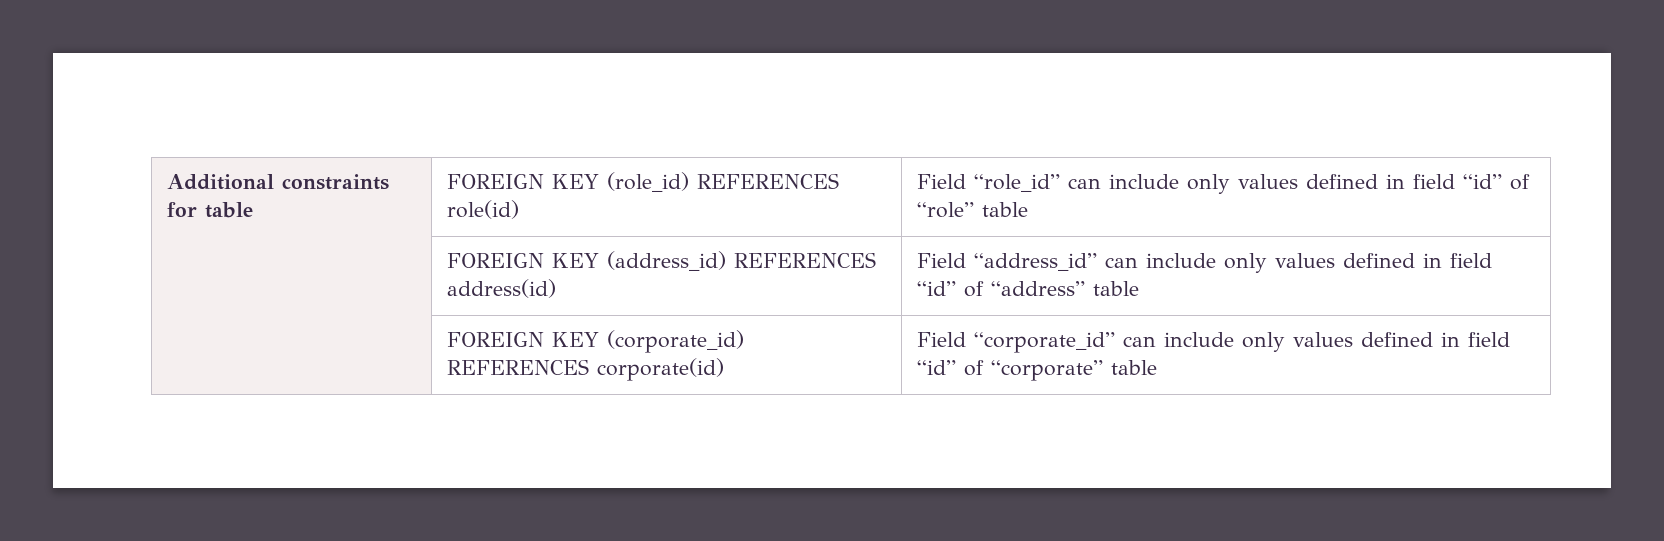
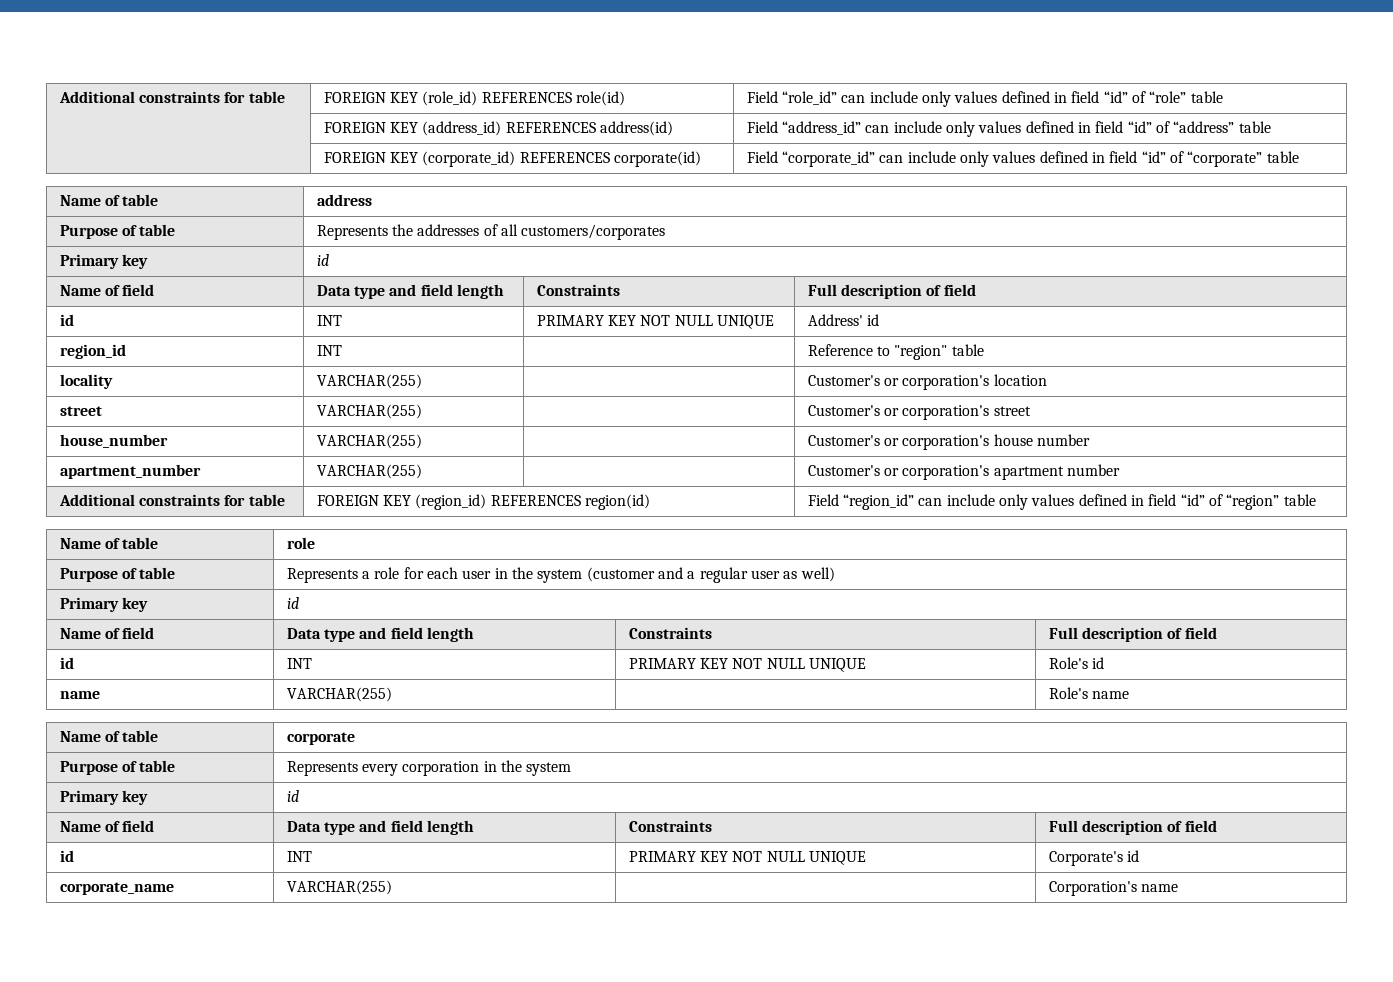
+ Name of table | address
+ Purpose of table | Represents the addresses of all customers/corporates
+ Primary key | id
+ Name of field | Data type and field length | Constraints | Full description of field
+ id | INT | PRIMARY KEY NOT NULL UNIQUE | Address' id
+ region_id | INT | | Reference to "region" table
+ locality | VARCHAR(255) | | Customer's or corporation's location
+ street | VARCHAR(255) | | Customer's or corporation's street
+ house_number | VARCHAR(255) | | Customer's or corporation's house number
+ apartment_number | VARCHAR(255) | | Customer's or corporation's apartment number
+ Additional constraints for table | FOREIGN KEY (region_id) REFERENCES region(id) | Field “region_id” can include only values defined in field “id” of “region” table
+ Name of table | role
+ Purpose of table | Represents a role for each user in the system (customer and a regular user as well)
+ Primary key | id
+ Name of field | Data type and field length | Constraints | Full description of field
+ id | INT | PRIMARY KEY NOT NULL UNIQUE | Role's id
+ name | VARCHAR(255) | | Role's name
+ Name of table | corporate
+ Purpose of table | Represents every corporation in the system
+ Primary key | id
+ Name of field | Data type and field length | Constraints | Full description of field
+ id | INT | PRIMARY KEY NOT NULL UNIQUE | Corporate's id
+ corporate_name | VARCHAR(255) | | Corporation's name

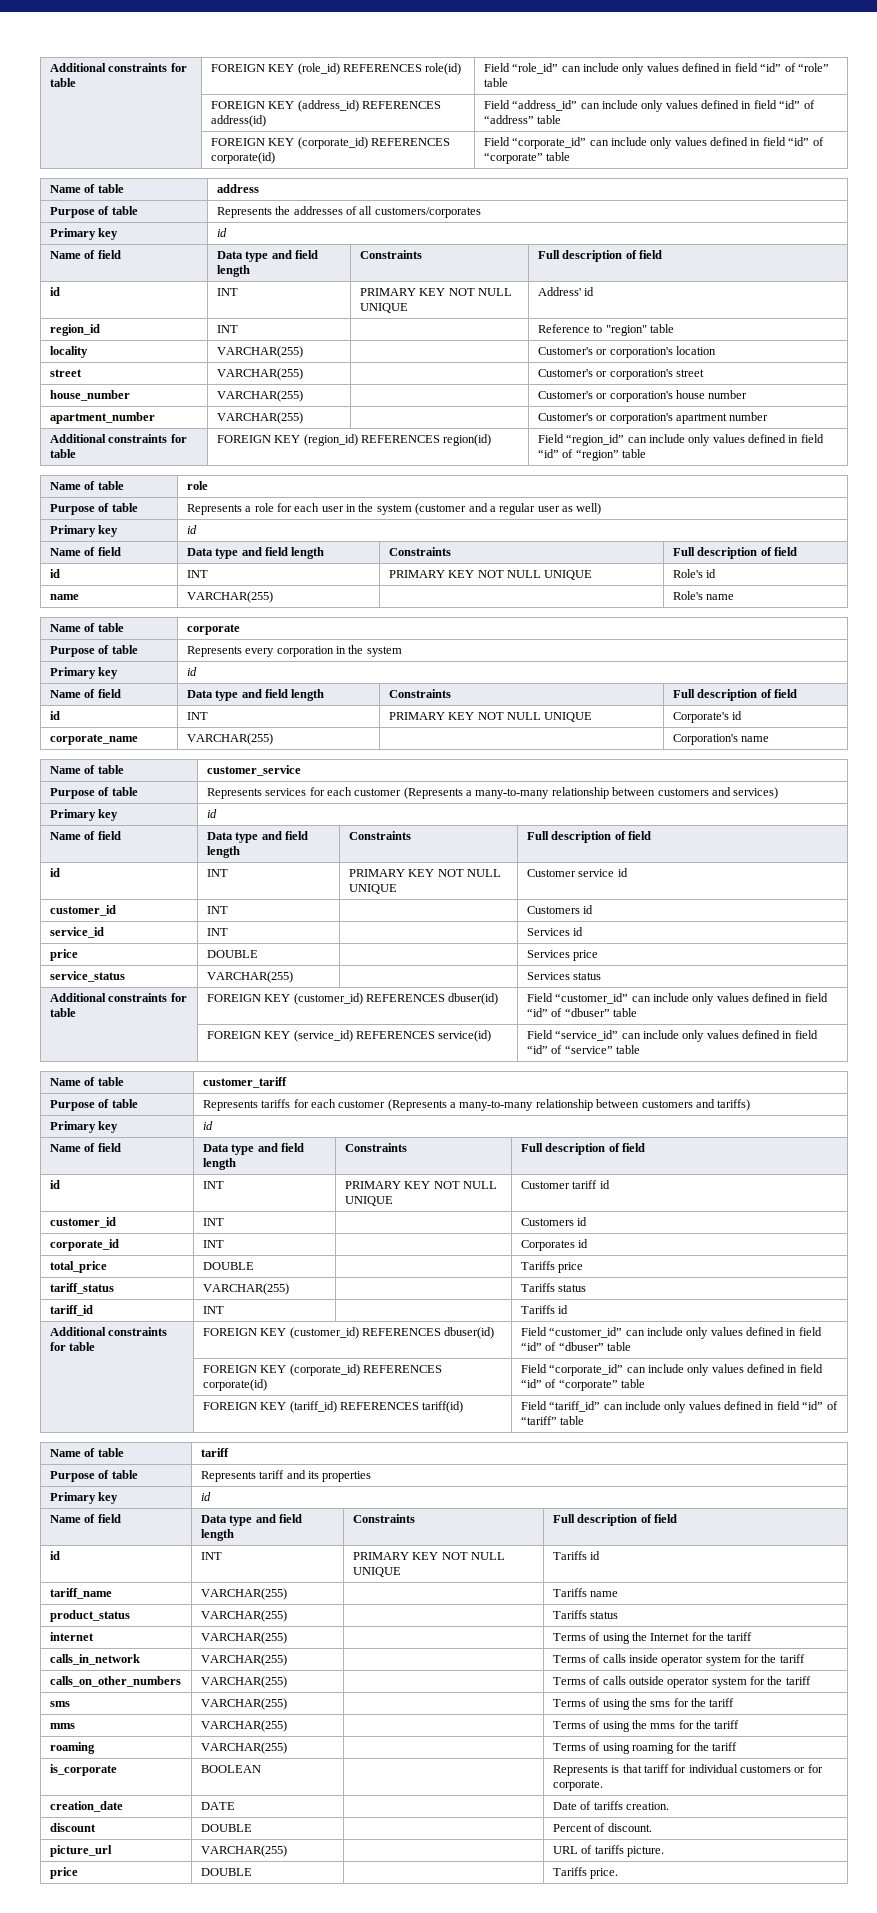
+ Name of table | customer_service
+ Purpose of table | Represents services for each customer (Represents a many-to-many relationship between customers and services)
+ Primary key | id
+ Name of field | Data type and field length | Constraints | Full description of field
+ id | INT | PRIMARY KEY NOT NULL UNIQUE | Customer service id
+ customer_id | INT | | Customers id
+ service_id | INT | | Services id
+ price | DOUBLE | | Services price
+ service_status | VARCHAR(255) | | Services status
+ Additional constraints for table | FOREIGN KEY (customer_id) REFERENCES dbuser(id) | Field “customer_id” can include only values defined in field “id” of “dbuser” table
+ | FOREIGN KEY (service_id) REFERENCES service(id) | Field “service_id” can include only values defined in field “id” of “service” table
+ Name of table | customer_tariff
+ Purpose of table | Represents tariffs for each customer (Represents a many-to-many relationship between customers and tariffs)
+ Primary key | id
+ Name of field | Data type and field length | Constraints | Full description of field
+ id | INT | PRIMARY KEY NOT NULL UNIQUE | Customer tariff id
+ customer_id | INT | | Customers id
+ corporate_id | INT | | Corporates id
+ total_price | DOUBLE | | Tariffs price
+ tariff_status | VARCHAR(255) | | Tariffs status
+ tariff_id | INT | | Tariffs id
+ Additional constraints for table | FOREIGN KEY (customer_id) REFERENCES dbuser(id) | Field “customer_id” can include only values defined in field “id” of “dbuser” table
+ | FOREIGN KEY (corporate_id) REFERENCES corporate(id) | Field “corporate_id” can include only values defined in field “id” of “corporate” table
+ | FOREIGN KEY (tariff_id) REFERENCES tariff(id) | Field “tariff_id” can include only values defined in field “id” of “tariff” table
+ Name of table | tariff
+ Purpose of table | Represents tariff and its properties
+ Primary key | id
+ Name of field | Data type and field length | Constraints | Full description of field
+ id | INT | PRIMARY KEY NOT NULL UNIQUE | Tariffs id
+ tariff_name | VARCHAR(255) | | Tariffs name
+ product_status | VARCHAR(255) | | Tariffs status
+ internet | VARCHAR(255) | | Terms of using the Internet for the tariff
+ calls_in_network | VARCHAR(255) | | Terms of calls inside operator system for the tariff
+ calls_on_other_numbers | VARCHAR(255) | | Terms of calls outside operator system for the tariff
+ sms | VARCHAR(255) | | Terms of using the sms for the tariff
+ mms | VARCHAR(255) | | Terms of using the mms for the tariff
+ roaming | VARCHAR(255) | | Terms of using roaming for the tariff
+ is_corporate | BOOLEAN | | Represents is that tariff for individual customers or for corporate.
+ creation_date | DATE | | Date of tariffs creation.
+ discount | DOUBLE | | Percent of discount.
+ picture_url | VARCHAR(255) | | URL of tariffs picture.
+ price | DOUBLE | | Tariffs price.

